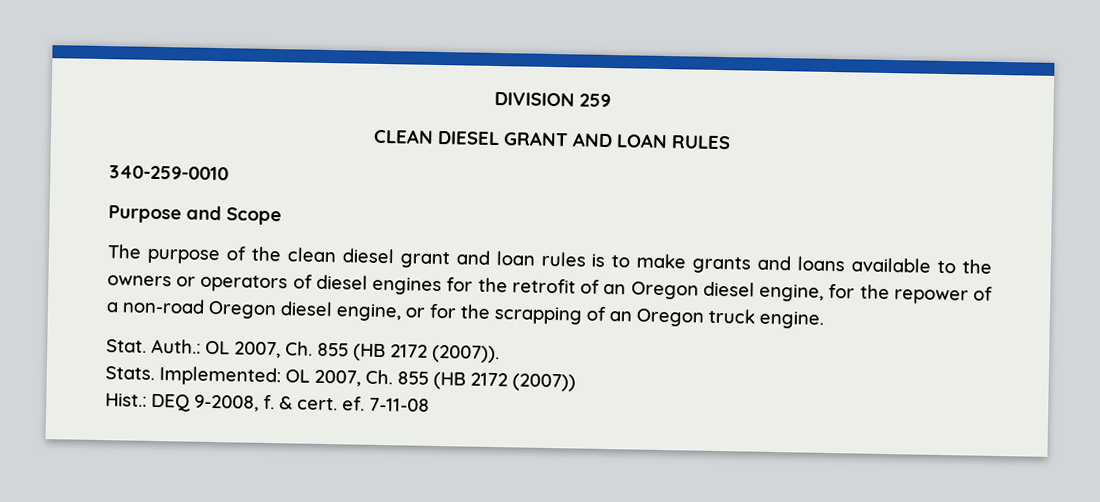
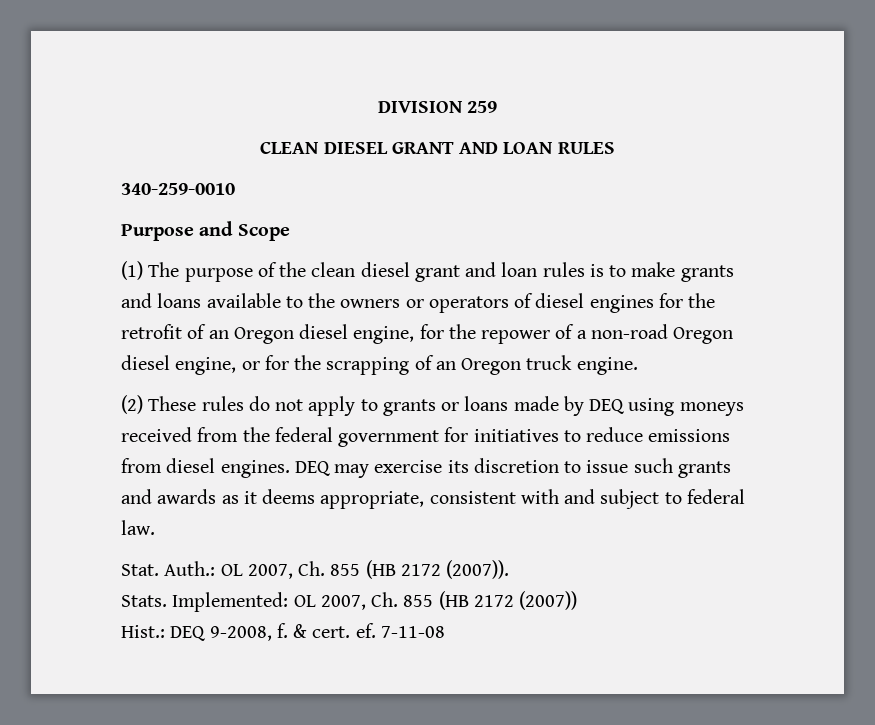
- The purpose of the clean diesel grant and loan rules is to make grants and loans available to the owners or operators of diesel engines for the retrofit of an Oregon diesel engine, for the repower of a non-road Oregon diesel engine, or for the scrapping of an Oregon truck engine.
+ (1) The purpose of the clean diesel grant and loan rules is to make grants and loans available to the owners or operators of diesel engines for the retrofit of an Oregon diesel engine, for the repower of a non-road Oregon diesel engine, or for the scrapping of an Oregon truck engine.
+ (2) These rules do not apply to grants or loans made by DEQ using moneys received from the federal government for initiatives to reduce emissions from diesel engines. DEQ may exercise its discretion to issue such grants and awards as it deems appropriate, consistent with and subject to federal law.

